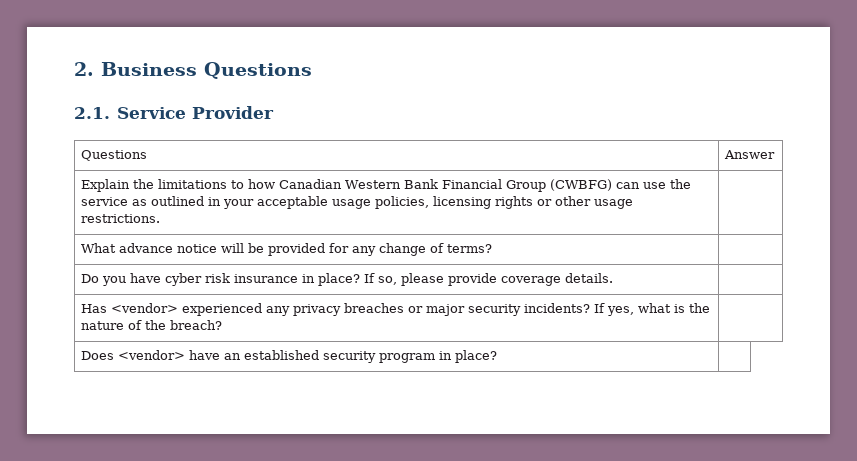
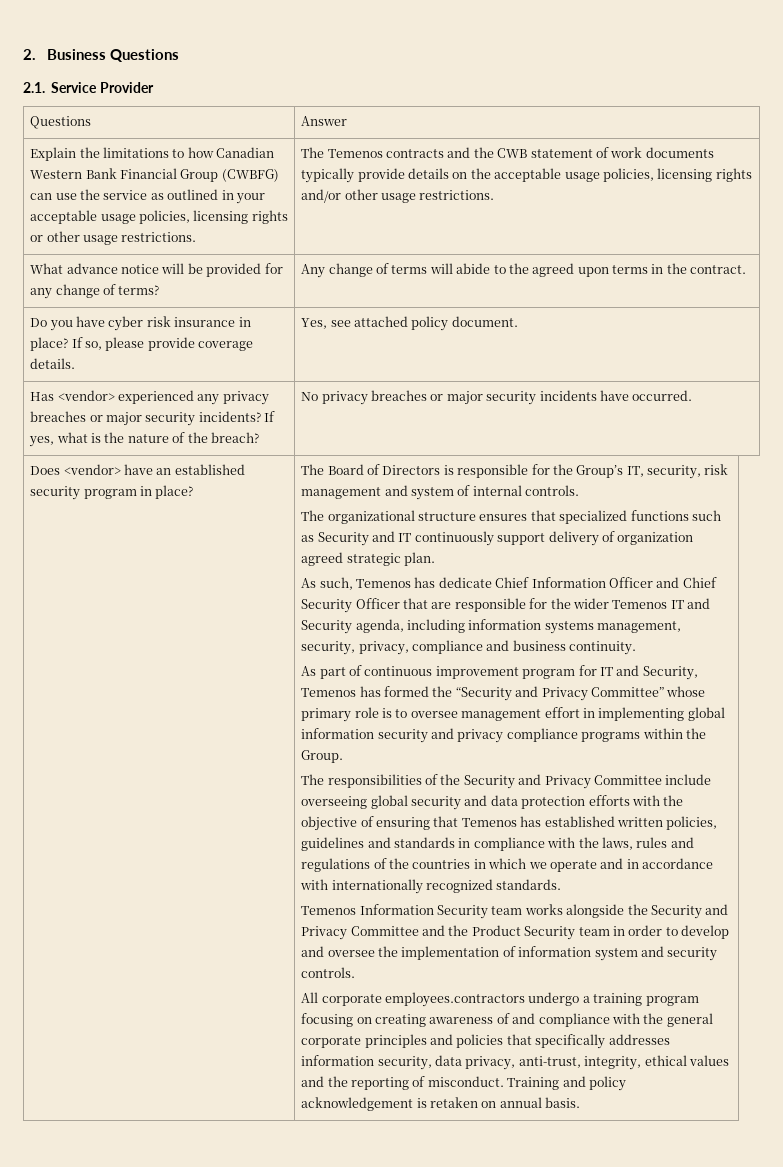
+ The Temenos contracts and the CWB statement of work documents typically provide details on the acceptable usage policies, licensing rights and/or other usage restrictions.
- What advance notice will be provided for any change of terms? |
+ What advance notice will be provided for any change of terms? | Any change of terms will abide to the agreed upon terms in the contract.
- Do you have cyber risk insurance in place? If so, please provide coverage details. |
+ Do you have cyber risk insurance in place? If so, please provide coverage details. | Yes, see attached policy document.
- Has <vendor> experienced any privacy breaches or major security incidents? If yes, what is the nature of the breach? |
+ Has <vendor> experienced any privacy breaches or major security incidents? If yes, what is the nature of the breach? | No privacy breaches or major security incidents have occurred.
+ The Board of Directors is responsible for the Group’s IT, security, risk management and system of internal controls.
+ The organizational structure ensures that specialized functions such as Security and IT continuously support delivery of organization agreed strategic plan.
+ As such, Temenos has dedicate Chief Information Officer and Chief Security Officer that are responsible for the wider Temenos IT and Security agenda, including information systems management, security, privacy, compliance and business continuity.
+ As part of continuous improvement program for IT and Security, Temenos has formed the “Security and Privacy Committee” whose primary role is to oversee management effort in implementing global information security and privacy compliance programs within the Group.
+ The responsibilities of the Security and Privacy Committee include overseeing global security and data protection efforts with the objective of ensuring that Temenos has established written policies, guidelines and standards in compliance with the laws, rules and regulations of the countries in which we operate and in accordance with internationally recognized standards.
+ Temenos Information Security team works alongside the Security and Privacy Committee and the Product Security team in order to develop and oversee the implementation of information system and security controls.
+ All corporate employees.contractors undergo a training program focusing on creating awareness of and compliance with the general corporate principles and policies that specifically addresses information security, data privacy, anti-trust, integrity, ethical values and the reporting of misconduct. Training and policy acknowledgement is retaken on annual basis.

